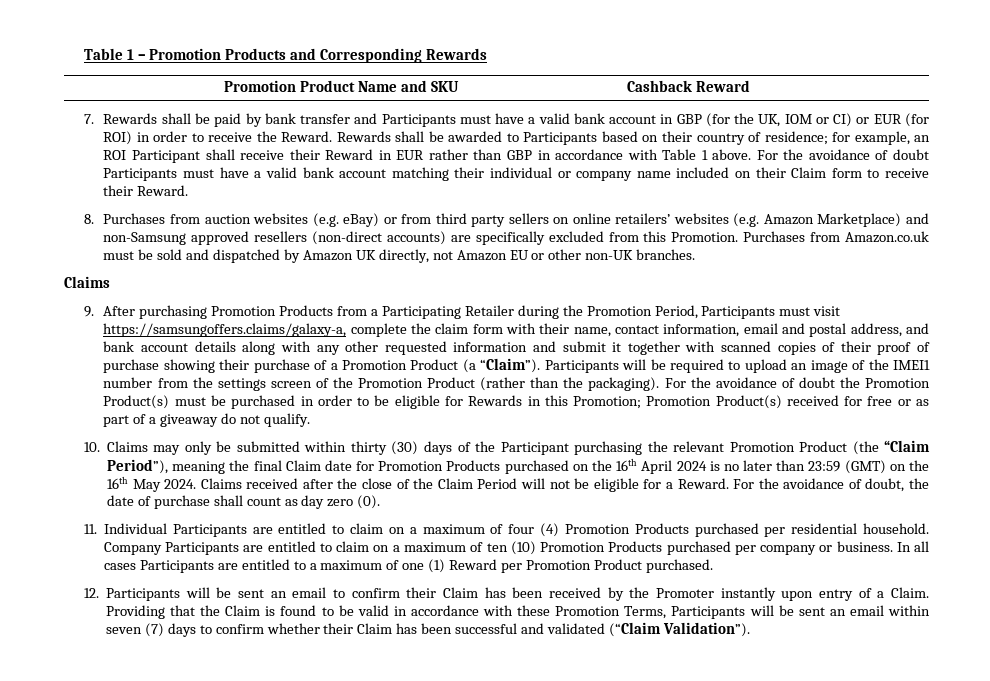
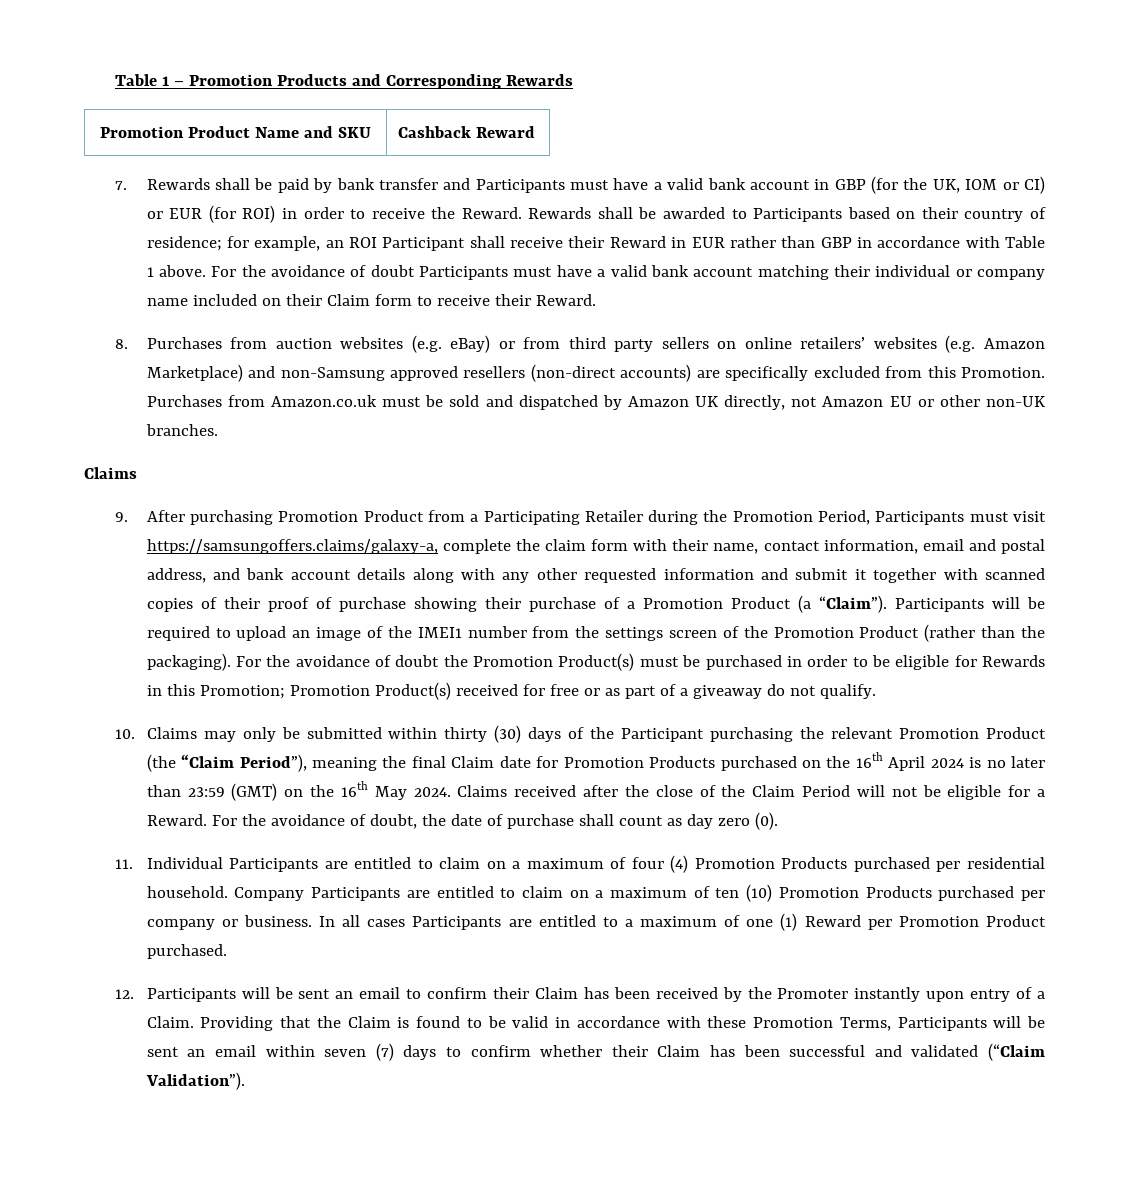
- 9. After purchasing Promotion Products from a Participating Retailer during the Promotion Period, Participants must visit https://samsungoffers.claims/galaxy-a, complete the claim form with their name, contact information, email and postal address, and bank account details along with any other requested information and submit it together with scanned copies of their proof of purchase showing their purchase of a Promotion Product (a “Claim”).
+ 9. After purchasing Promotion Product from a Participating Retailer during the Promotion Period, Participants must visit https://samsungoffers.claims/galaxy-a, complete the claim form with their name, contact information, email and postal address, and bank account details along with any other requested information and submit it together with scanned copies of their proof of purchase showing their purchase of a Promotion Product (a “Claim”).

